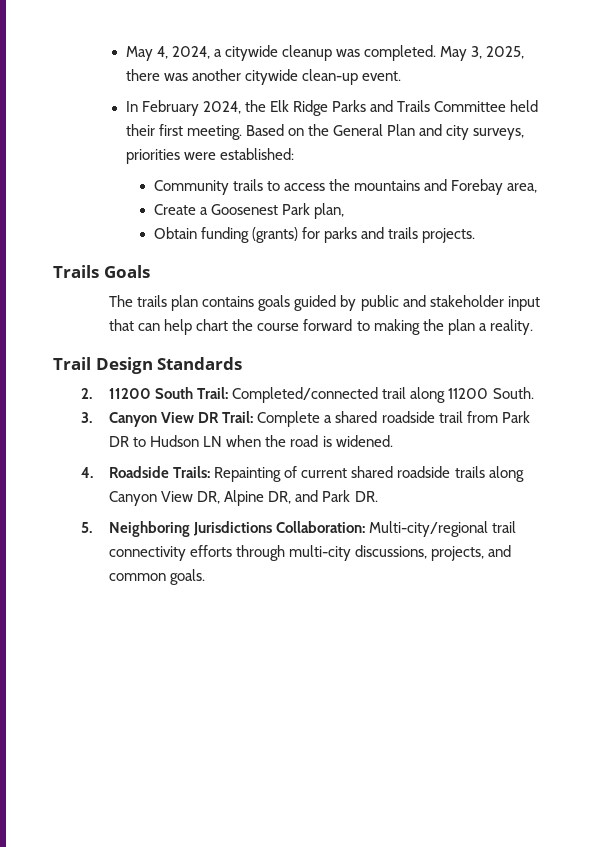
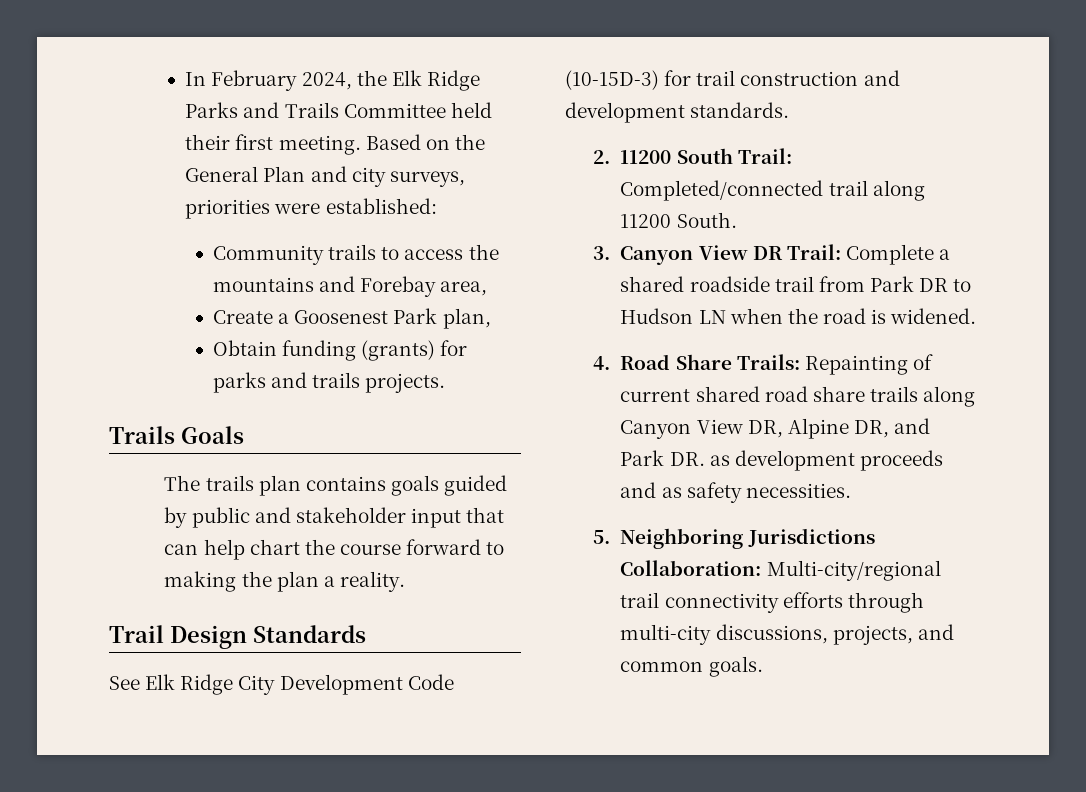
- May 4, 2024, a citywide cleanup was completed. May 3, 2025, there was another citywide clean-up event.
+ See Elk Ridge City Development Code (10-15D-3) for trail construction and development standards.
- 4. Roadside Trails: Repainting of current shared roadside trails along Canyon View DR, Alpine DR, and Park DR.
+ 4. Road Share Trails: Repainting of current shared road share trails along Canyon View DR, Alpine DR, and Park DR. as development proceeds and as safety necessities.

